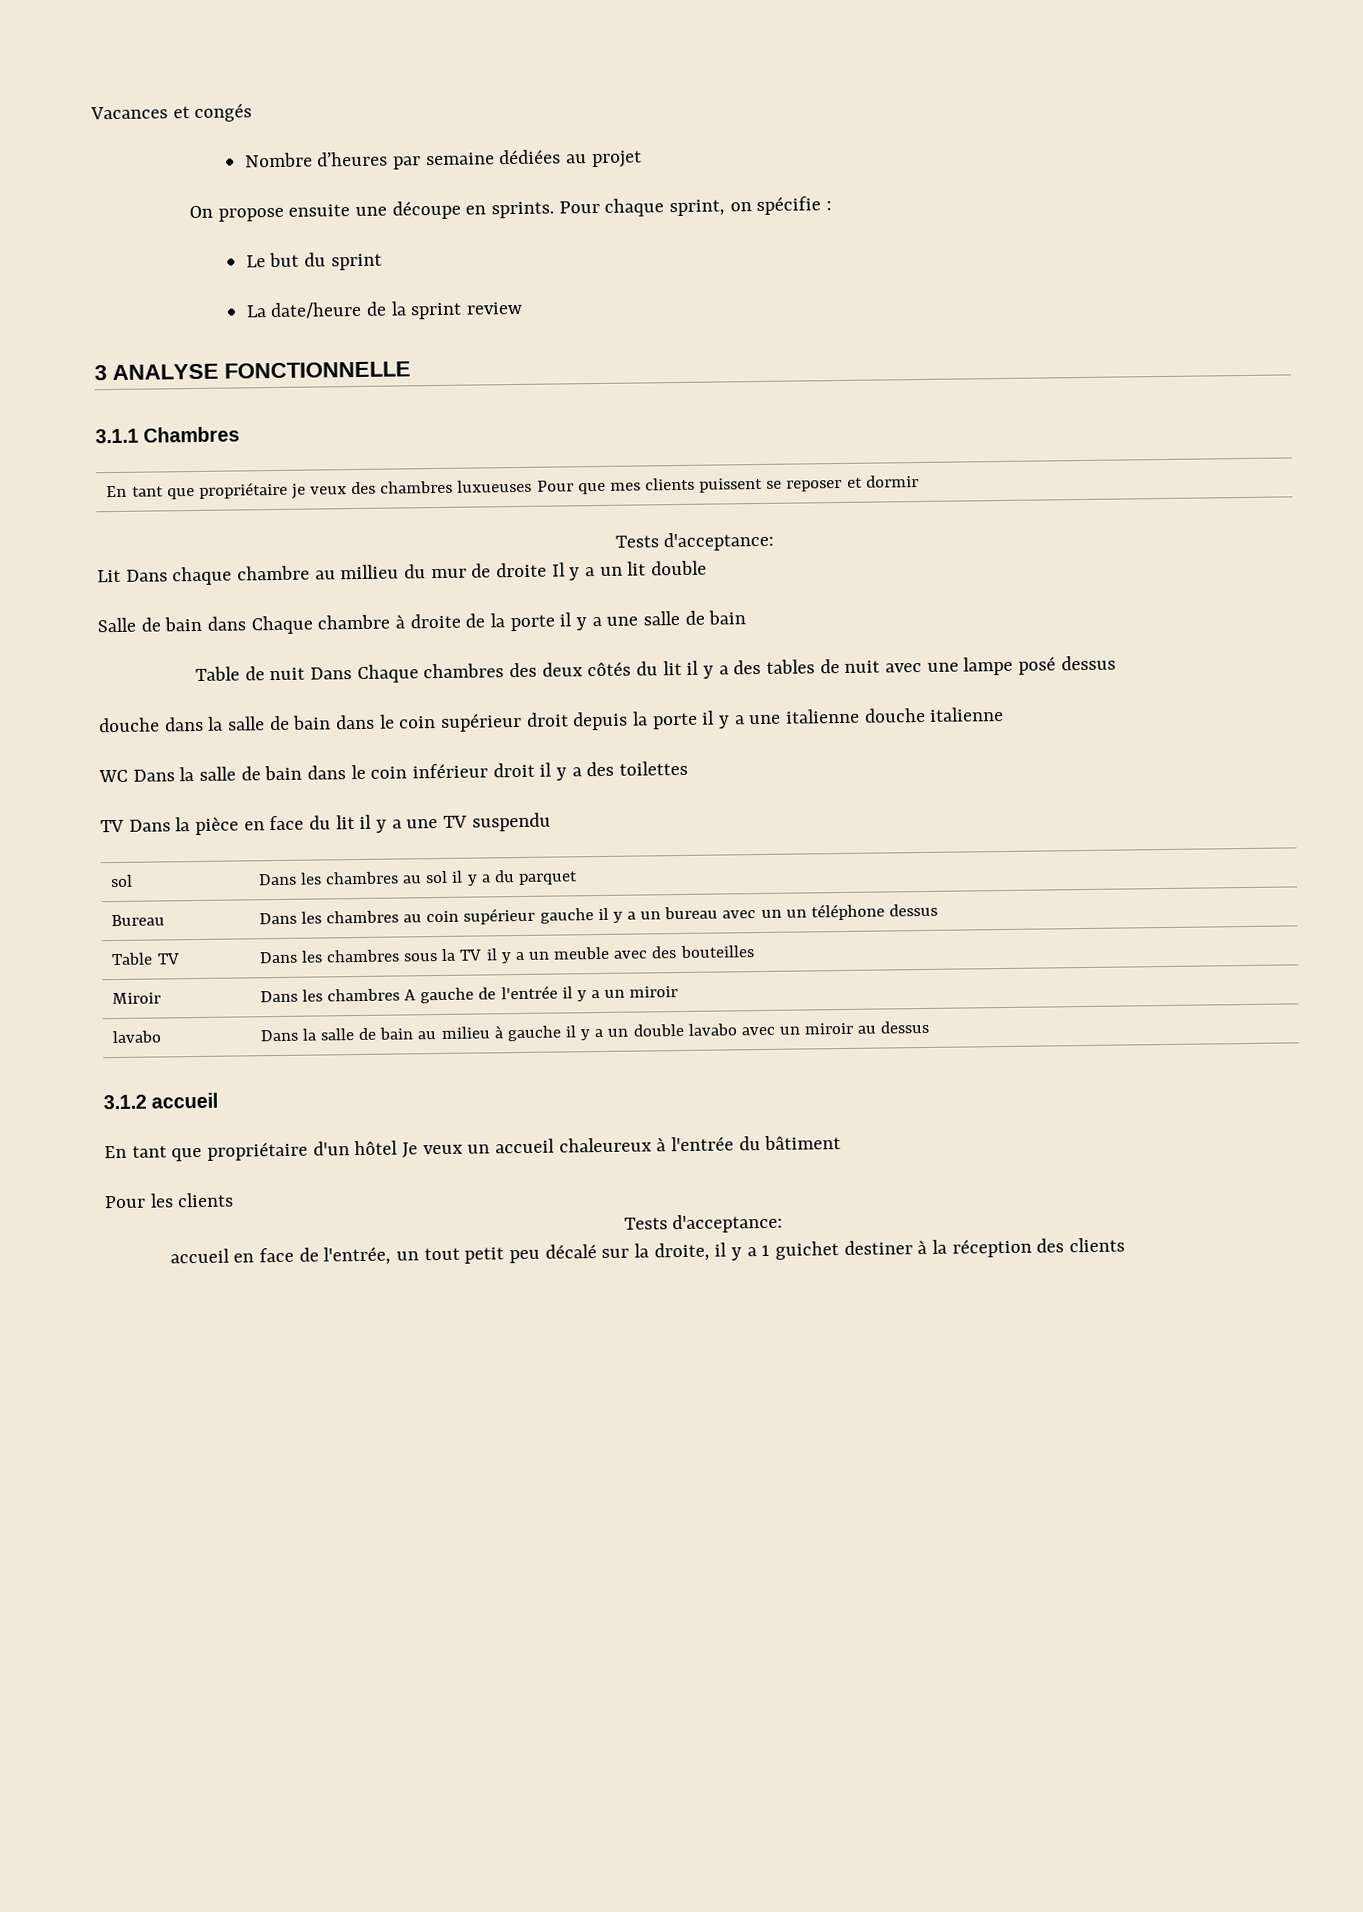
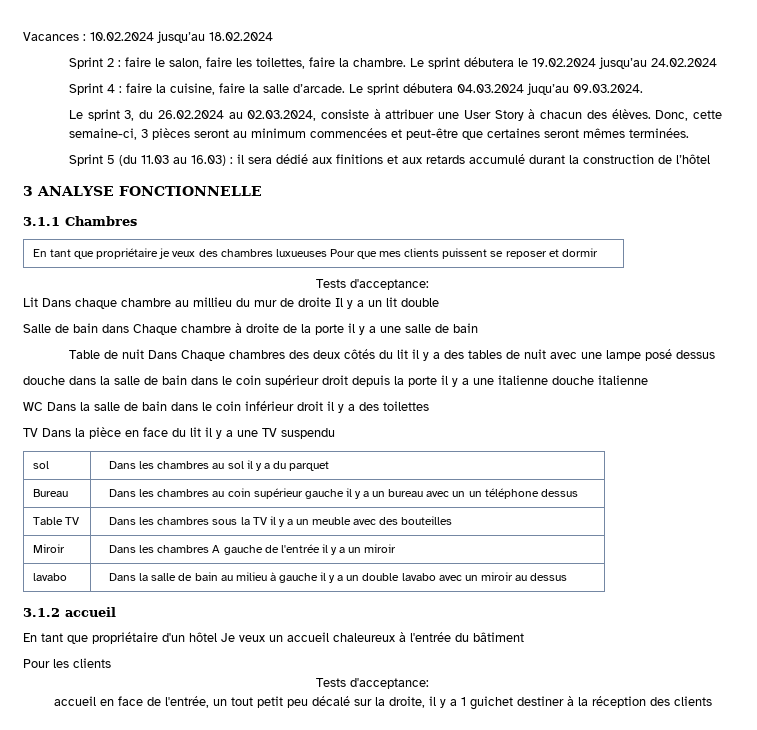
- Vacances et congés
- Nombre d’heures par semaine dédiées au projet
- On propose ensuite une découpe en sprints. Pour chaque sprint, on spécifie :
- Le but du sprint
- La date/heure de la sprint review
+ Vacances : 10.02.2024 jusqu’au 18.02.2024
+ Sprint 2 : faire le salon, faire les toilettes, faire la chambre. Le sprint débutera le 19.02.2024 jusqu’au 24.02.2024
+ Sprint 4 : faire la cuisine, faire la salle d’arcade. Le sprint débutera 04.03.2024 juqu’au 09.03.2024.
+ Le sprint 3, du 26.02.2024 au 02.03.2024, consiste à attribuer une User Story à chacun des élèves. Donc, cette semaine-ci, 3 pièces seront au minimum commencées et peut-être que certaines seront mêmes terminées.
+ Sprint 5 (du 11.03 au 16.03) : il sera dédié aux finitions et aux retards accumulé durant la construction de l’hôtel

